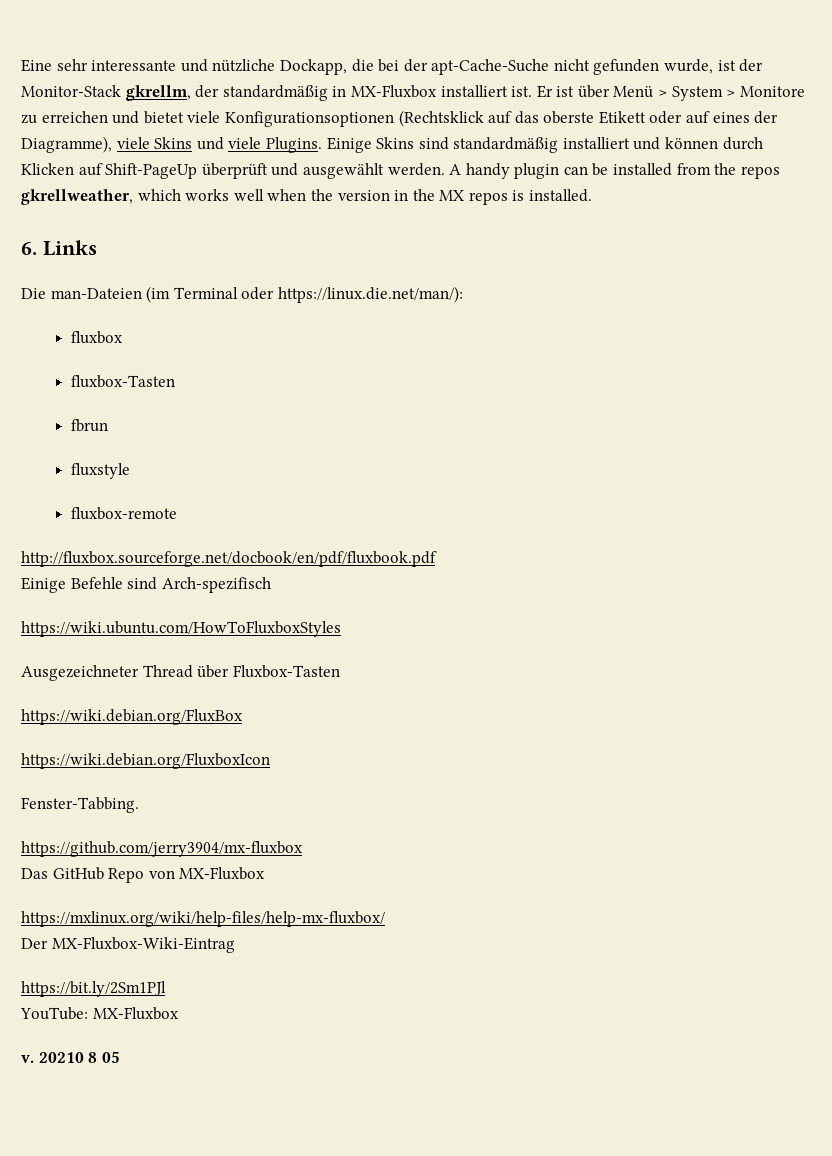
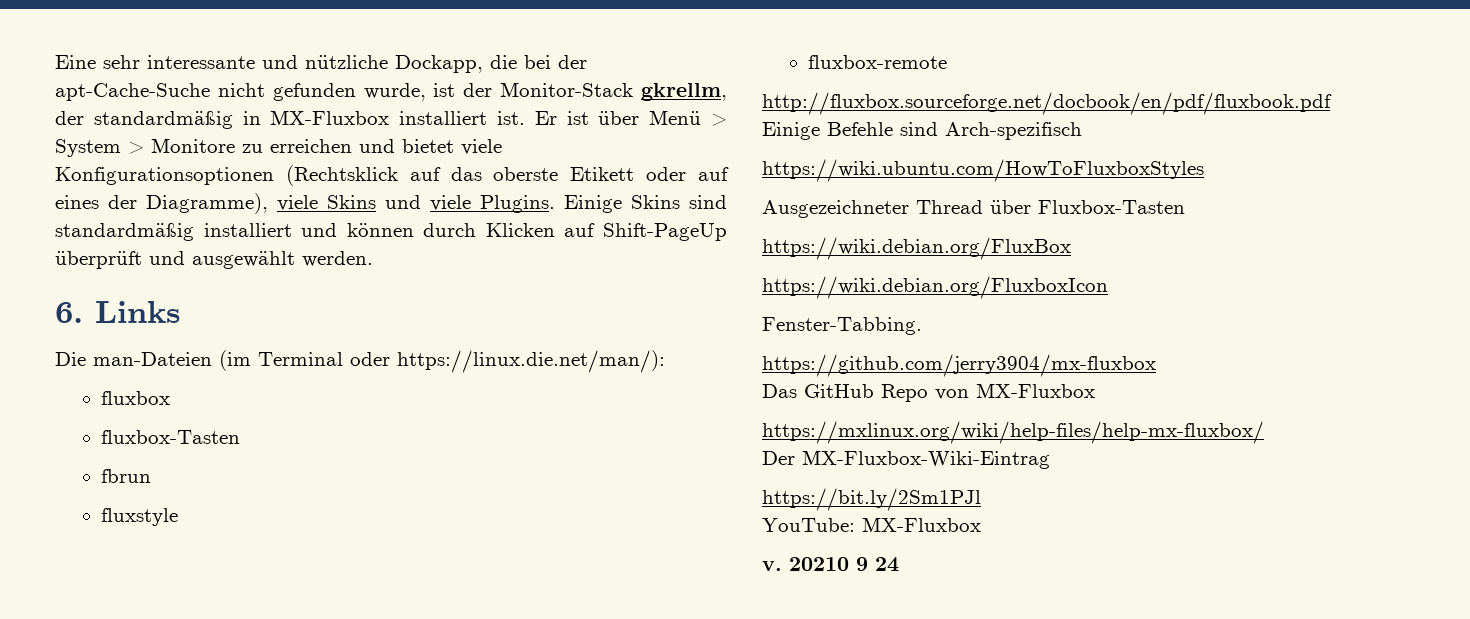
- A handy plugin can be installed from the repos gkrellweather, which works well when the version in the MX repos is installed.
- 20210 8 05
+ 20210 9 24

